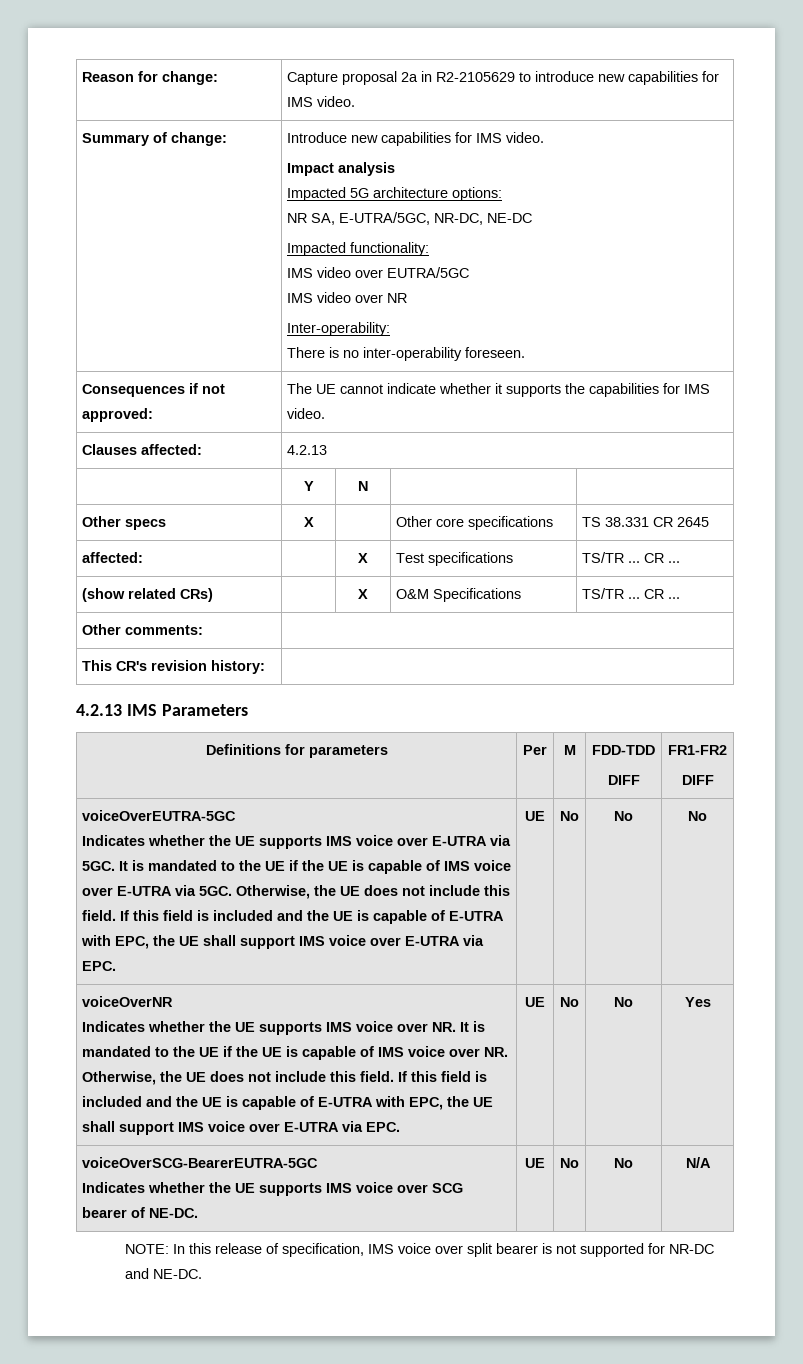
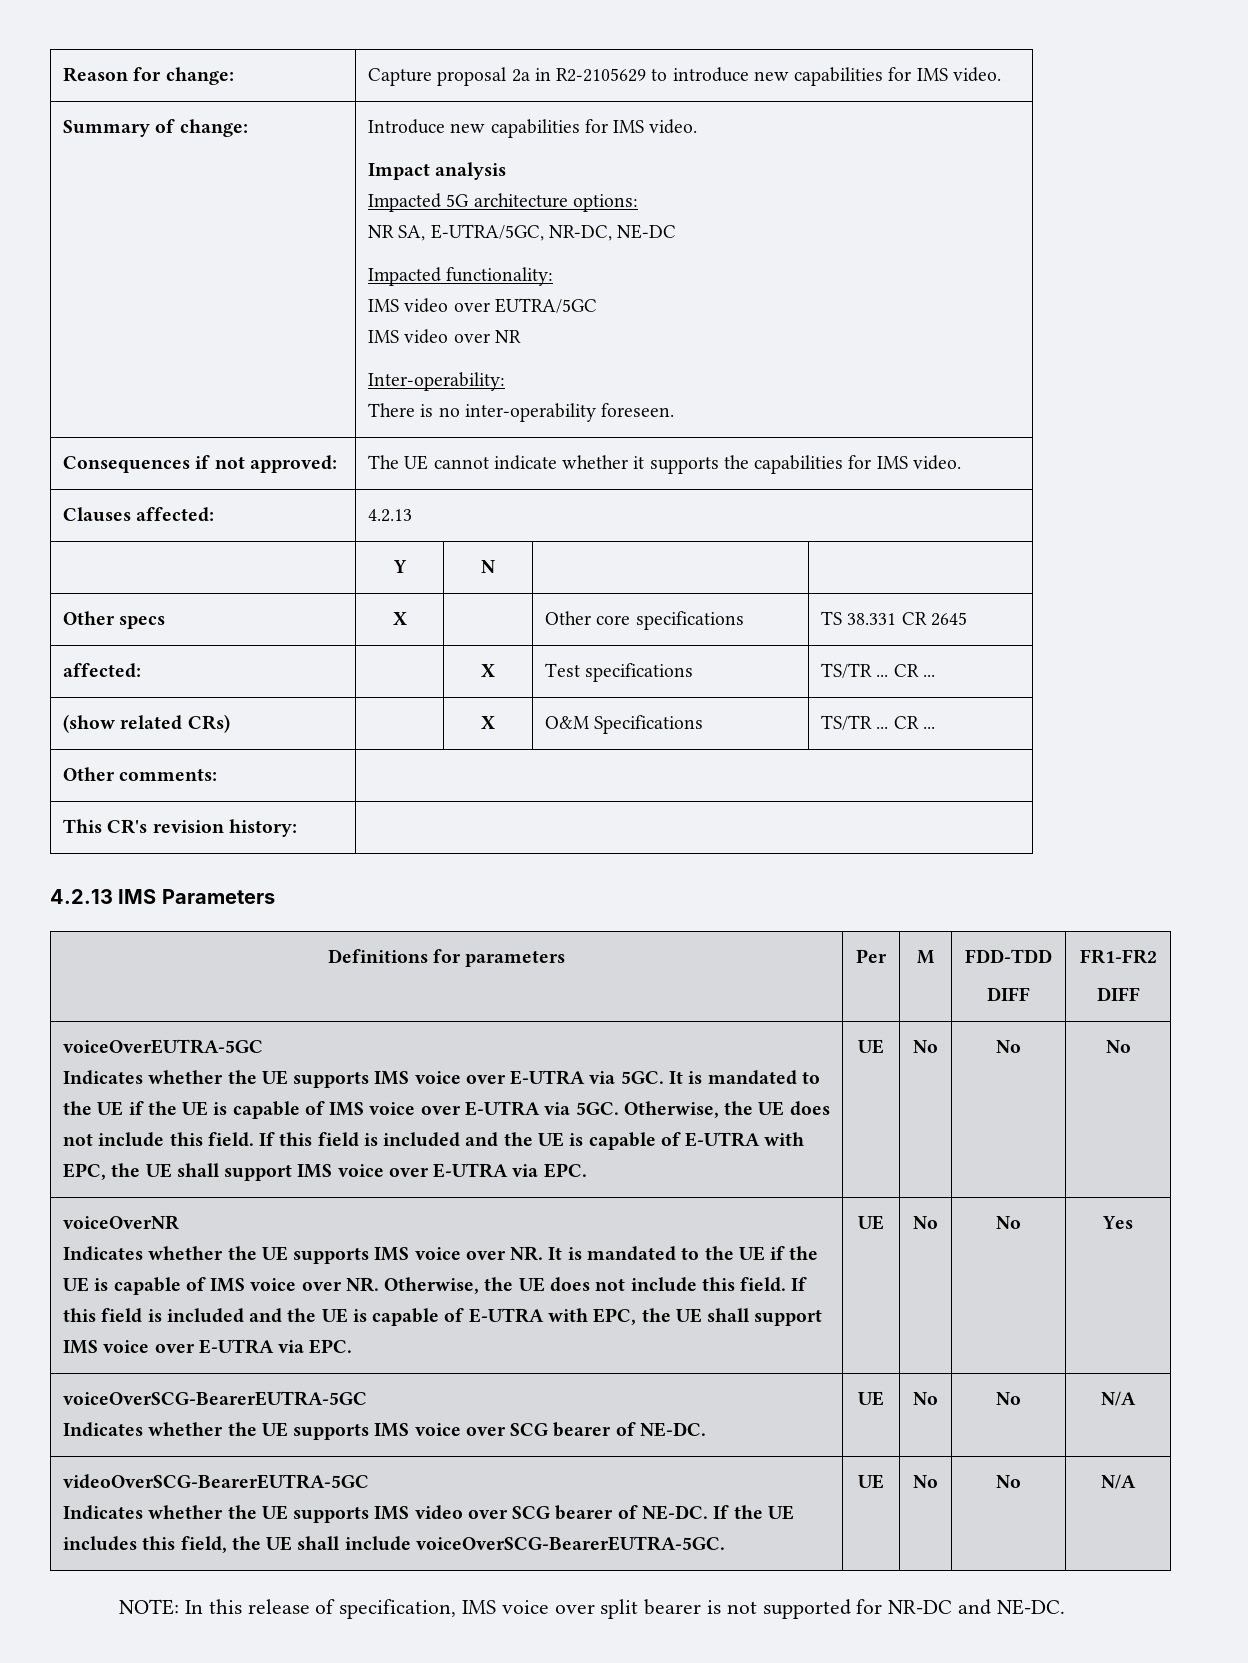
+ videoOverSCG-BearerEUTRA-5GC
+ Indicates whether the UE supports IMS video over SCG bearer of NE-DC. If the UE includes this field, the UE shall include voiceOverSCG-BearerEUTRA-5GC. | UE | No | No | N/A

